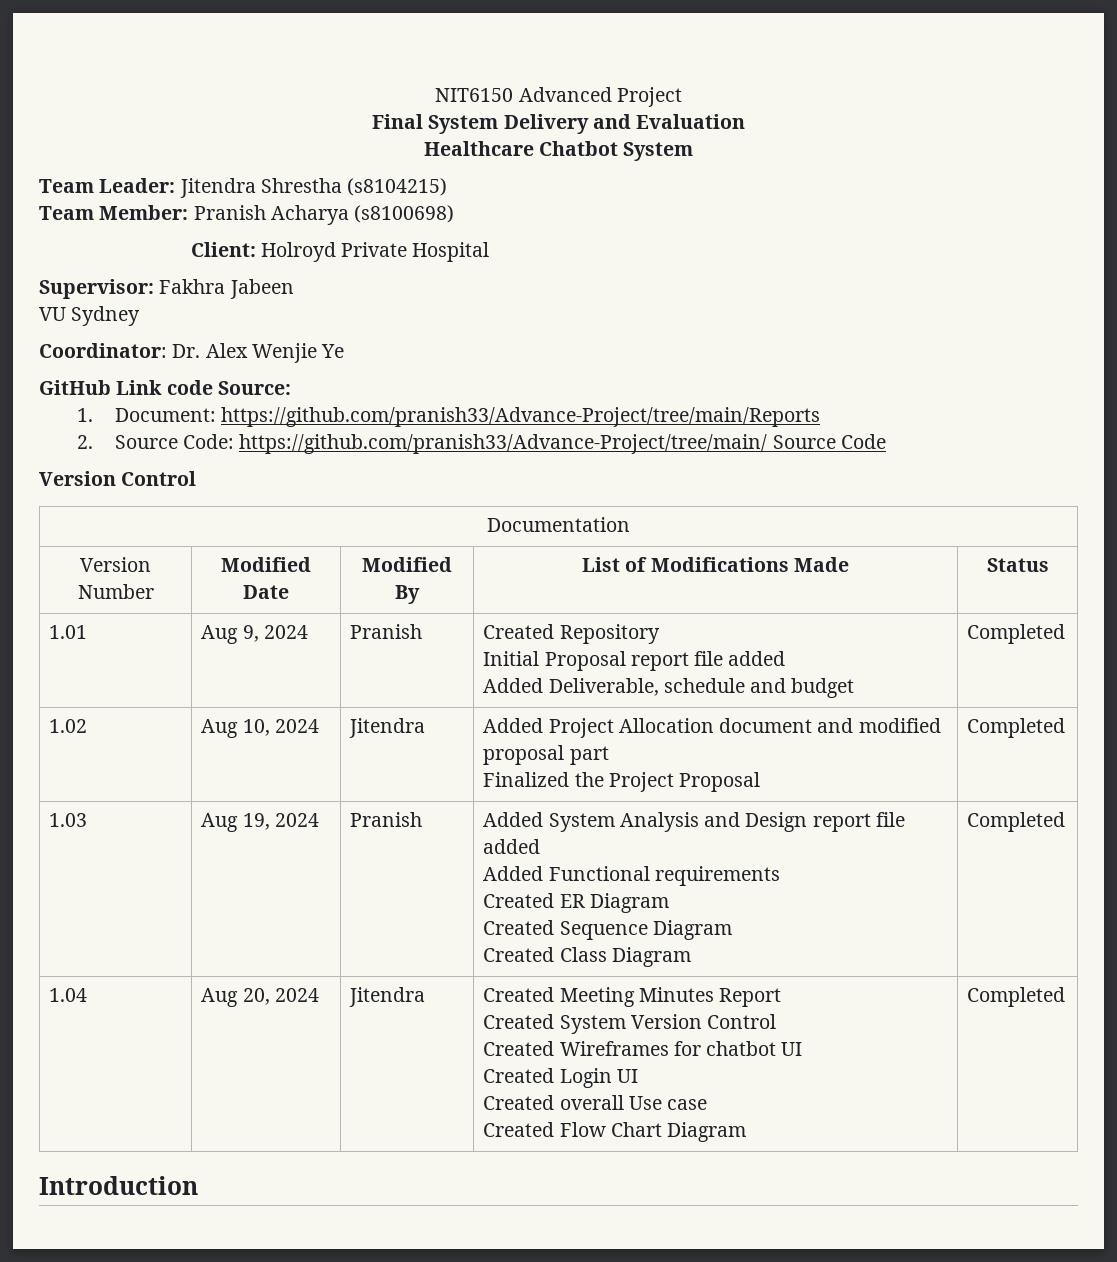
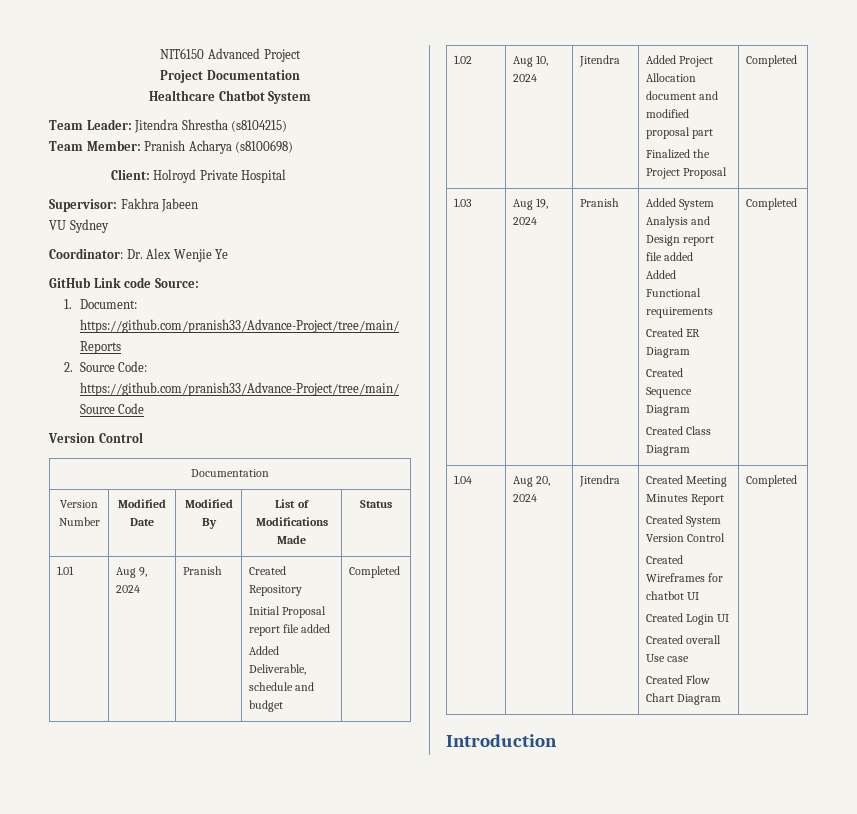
- Final System Delivery and Evaluation
+ Project Documentation

